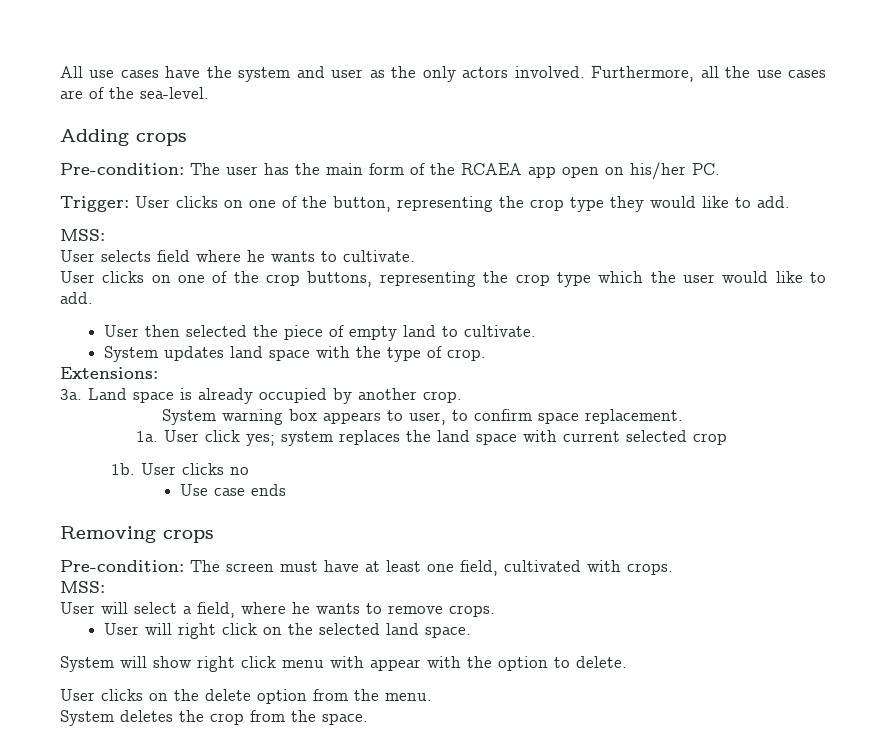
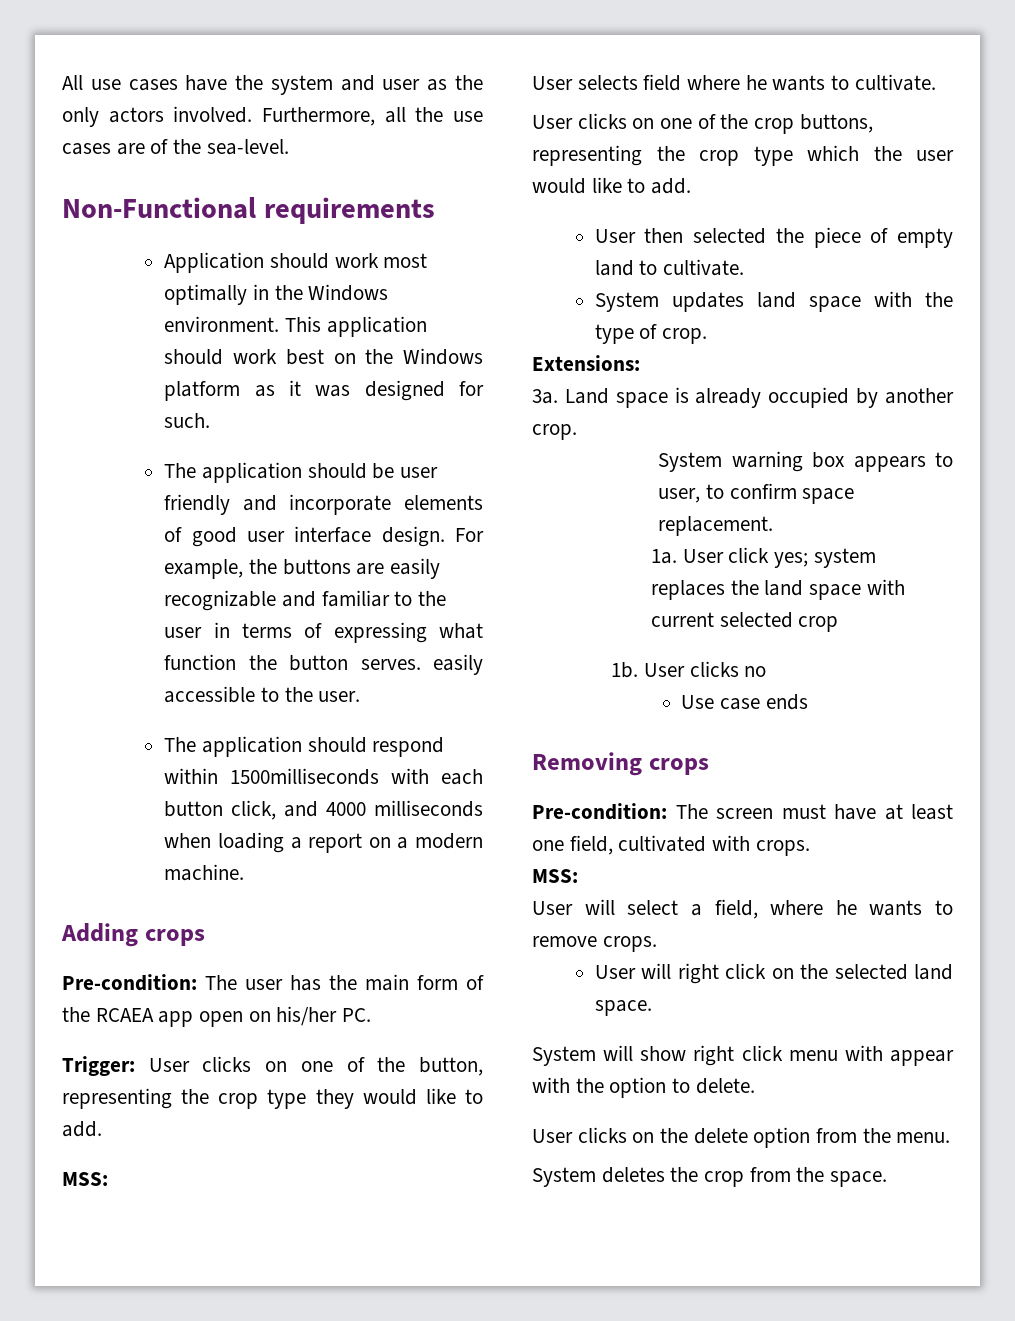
+ Non-Functional requirements
+ Application should work most optimally in the Windows environment. This application should work best on the Windows platform as it was designed for such.
+ The application should be user friendly and incorporate elements of good user interface design. For example, the buttons are easily recognizable and familiar to the user in terms of expressing what function the button serves. easily accessible to the user.
+ The application should respond within 1500milliseconds with each button click, and 4000 milliseconds when loading a report on a modern machine.

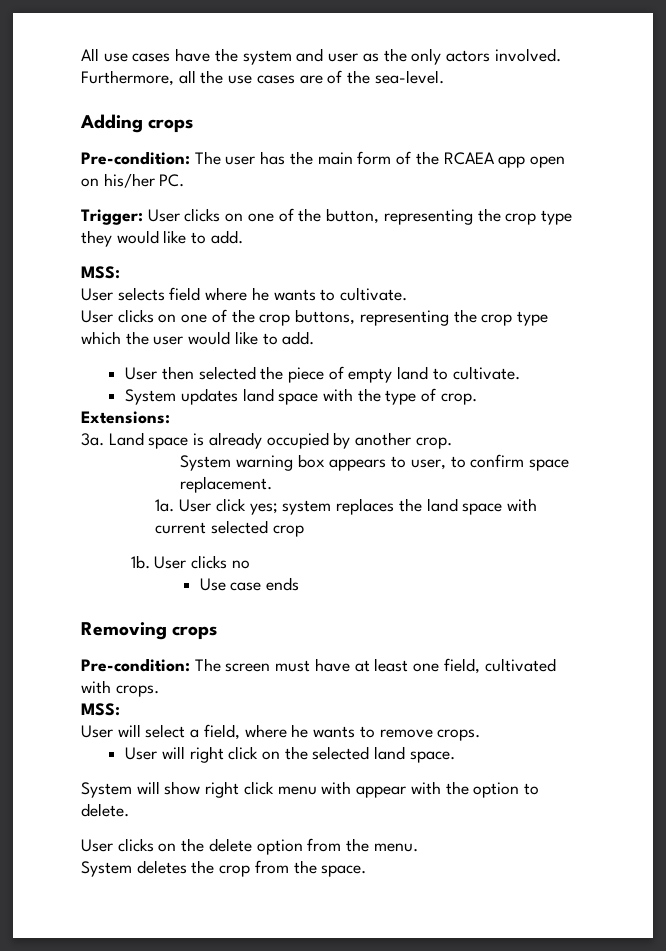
- Non-Functional requirements
- Application should work most optimally in the Windows environment. This application should work best on the Windows platform as it was designed for such.
- The application should be user friendly and incorporate elements of good user interface design. For example, the buttons are easily recognizable and familiar to the user in terms of expressing what function the button serves. easily accessible to the user.
- The application should respond within 1500milliseconds with each button click, and 4000 milliseconds when loading a report on a modern machine.

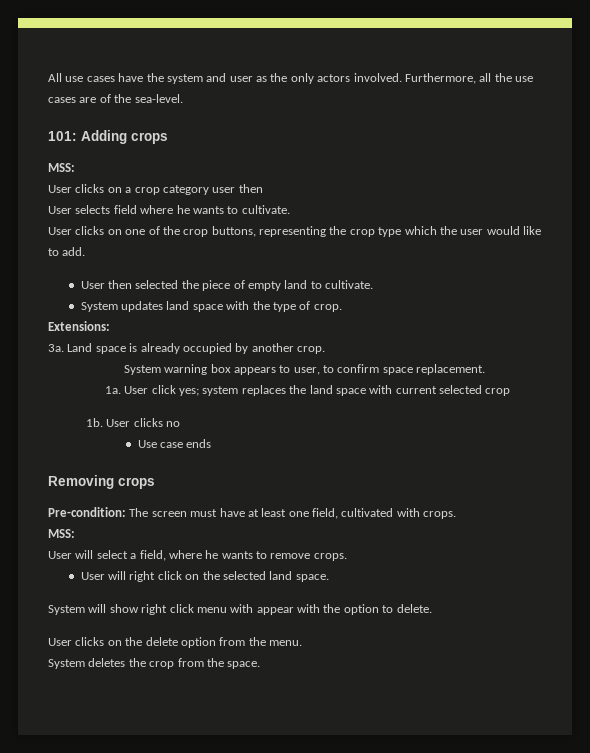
- Adding crops
- Pre-condition: The user has the main form of the RCAEA app open on his/her PC.
- Trigger: User clicks on one of the button, representing the crop type they would like to add.
+ 101: Adding crops
  MSS:
+ User clicks on a crop category user then

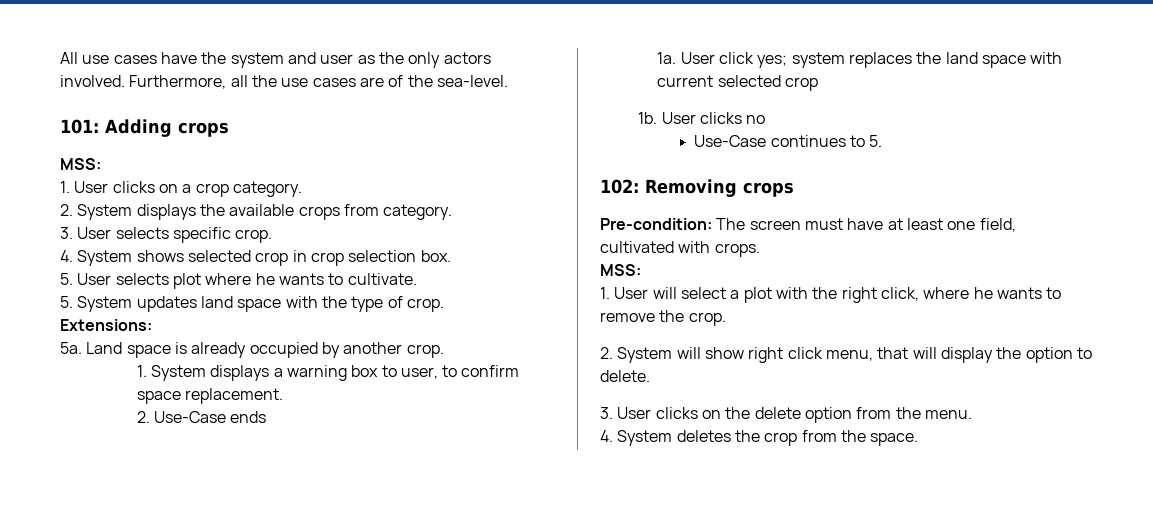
- User clicks on a crop category user then
- User selects field where he wants to cultivate.
+ 1. User clicks on a crop category.
+ 2. System displays the available crops from category.
+ 3. User selects specific crop.
+ 4. System shows selected crop in crop selection box.
+ 5. User selects plot where he wants to cultivate.
- User clicks on one of the crop buttons, representing the crop type which the user would like to add.
- User then selected the piece of empty land to cultivate.
- System updates land space with the type of crop.
+ 5. System updates land space with the type of crop.
- 3a.
+ 5a.
- System warning box appears to user, to confirm space replacement.
+ 1. System displays a warning box to user, to confirm space replacement.
+ 2. Use-Case ends
- Use case ends
- Removing crops
+ Use-Case continues to 5.
+ 102: Removing crops
- User will select a field, where he wants to remove crops.
- User will right click on the selected land space.
- System will show right click menu with appear with the option to delete.
+ 1. User will select a plot with the right click, where he wants to remove the crop.
+ 2. System will show right click menu, that will display the option to delete.
- User clicks on the delete option from the menu.
+ 3. User clicks on the delete option from the menu.
- System deletes the crop from the space.
+ 4. System deletes the crop from the space.

